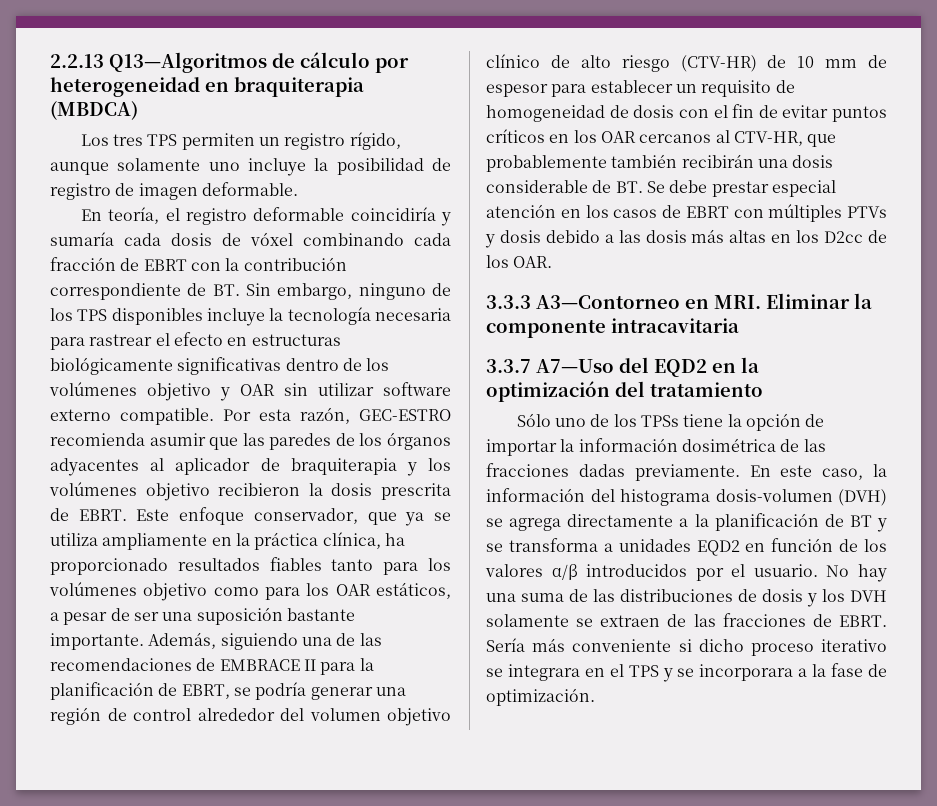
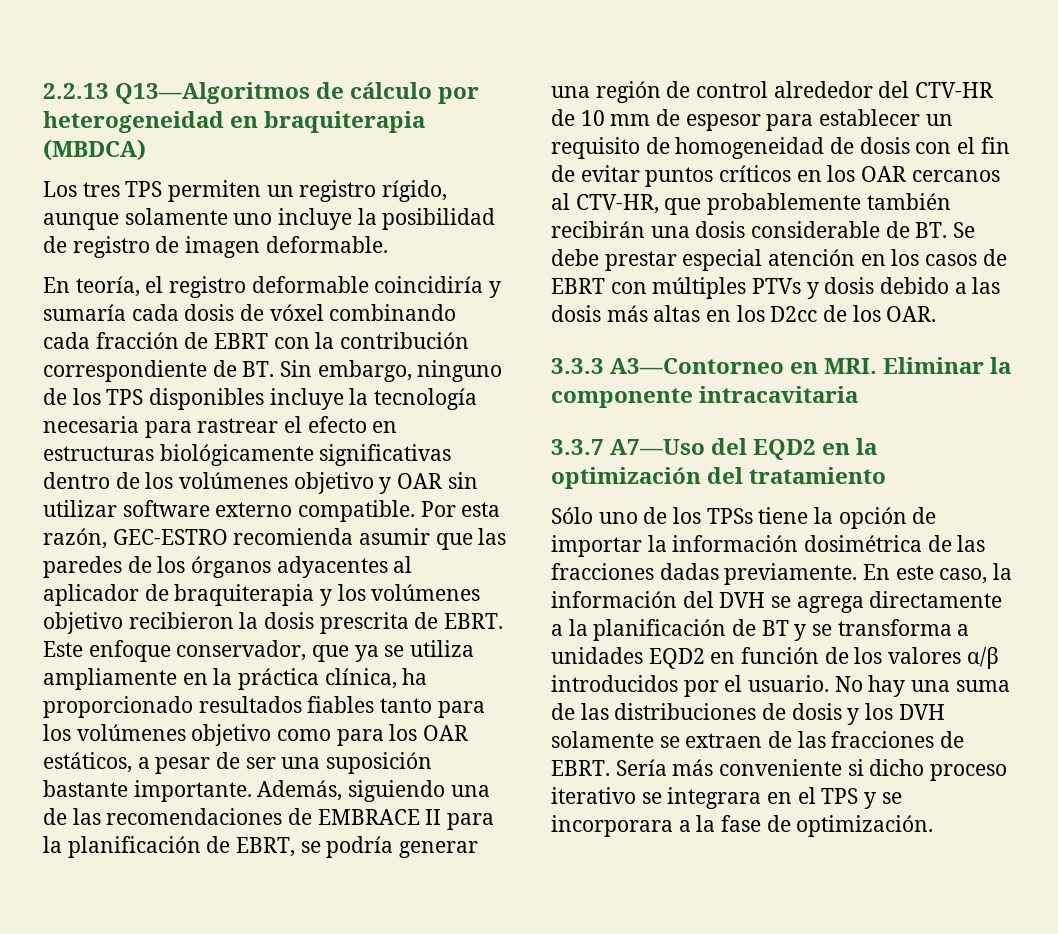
- Además, siguiendo una de las recomendaciones de EMBRACE II para la planificación de EBRT, se podría generar una región de control alrededor del volumen objetivo clínico de alto riesgo (CTV-HR) de 10 mm de espesor para establecer un requisito de homogeneidad de dosis con el fin de evitar puntos críticos en los OAR cercanos al CTV-HR, que probablemente también recibirán una dosis considerable de BT. Se debe prestar especial atención en los casos de EBRT con múltiples PTVs y dosis debido a las dosis más altas en los D2cc de los OAR.
+ Además, siguiendo una de las recomendaciones de EMBRACE II para la planificación de EBRT, se podría generar una región de control alrededor del CTV-HR de 10 mm de espesor para establecer un requisito de homogeneidad de dosis con el fin de evitar puntos críticos en los OAR cercanos al CTV-HR, que probablemente también recibirán una dosis considerable de BT. Se debe prestar especial atención en los casos de EBRT con múltiples PTVs y dosis debido a las dosis más altas en los D2cc de los OAR.
- En este caso, la información del histograma dosis-volumen (DVH) se agrega directamente a la planificación de BT y se transforma a unidades EQD2 en función de los valores α/β introducidos por el usuario.
+ En este caso, la información del DVH se agrega directamente a la planificación de BT y se transforma a unidades EQD2 en función de los valores α/β introducidos por el usuario.

